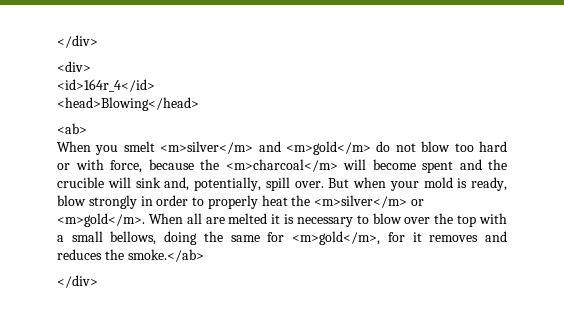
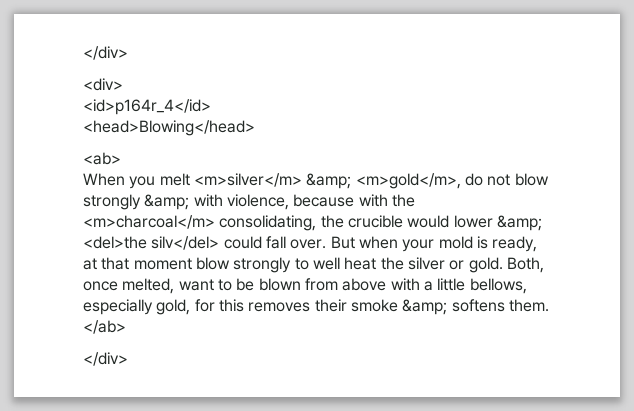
- <id>164r_4</id>
+ <id>p164r_4</id>
- When you smelt <m>silver</m> and <m>gold</m> do not blow too hard or with force, because the <m>charcoal</m> will become spent and the crucible will sink and, potentially, spill over.
+ When you melt <m>silver</m> &amp; <m>gold</m>, do not blow strongly &amp; with violence, because with the <m>charcoal</m> consolidating, the crucible would lower &amp; <del>the silv</del> could fall over.
- But when your mold is ready, blow strongly in order to properly heat the <m>silver</m> or <m>gold</m>. When all are melted it is necessary to blow over the top with a small bellows, doing the same for <m>gold</m>, for it removes and reduces the smoke.</ab>
+ But when your mold is ready, at that moment blow strongly to well heat the silver or gold. Both, once melted, want to be blown from above with a little bellows, especially gold, for this removes their smoke &amp; softens them. </ab>

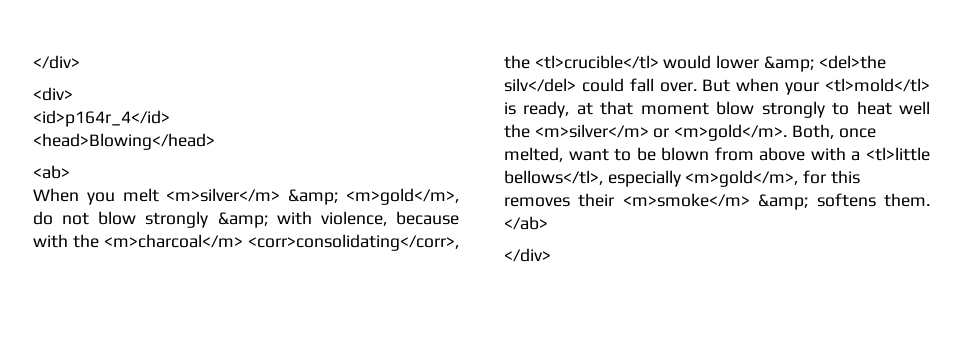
- When you melt <m>silver</m> &amp; <m>gold</m>, do not blow strongly &amp; with violence, because with the <m>charcoal</m> consolidating, the crucible would lower &amp; <del>the silv</del> could fall over.
+ When you melt <m>silver</m> &amp; <m>gold</m>, do not blow strongly &amp; with violence, because with the <m>charcoal</m> <corr>consolidating</corr>, the <tl>crucible</tl> would lower &amp; <del>the silv</del> could fall over.
- But when your mold is ready, at that moment blow strongly to well heat the silver or gold.
+ But when your <tl>mold</tl> is ready, at that moment blow strongly to heat well the <m>silver</m> or <m>gold</m>.
- Both, once melted, want to be blown from above with a little bellows, especially gold, for this removes their smoke &amp; softens them.
+ Both, once melted, want to be blown from above with a <tl>little bellows</tl>, especially <m>gold</m>, for this removes their <m>smoke</m> &amp; softens them.

